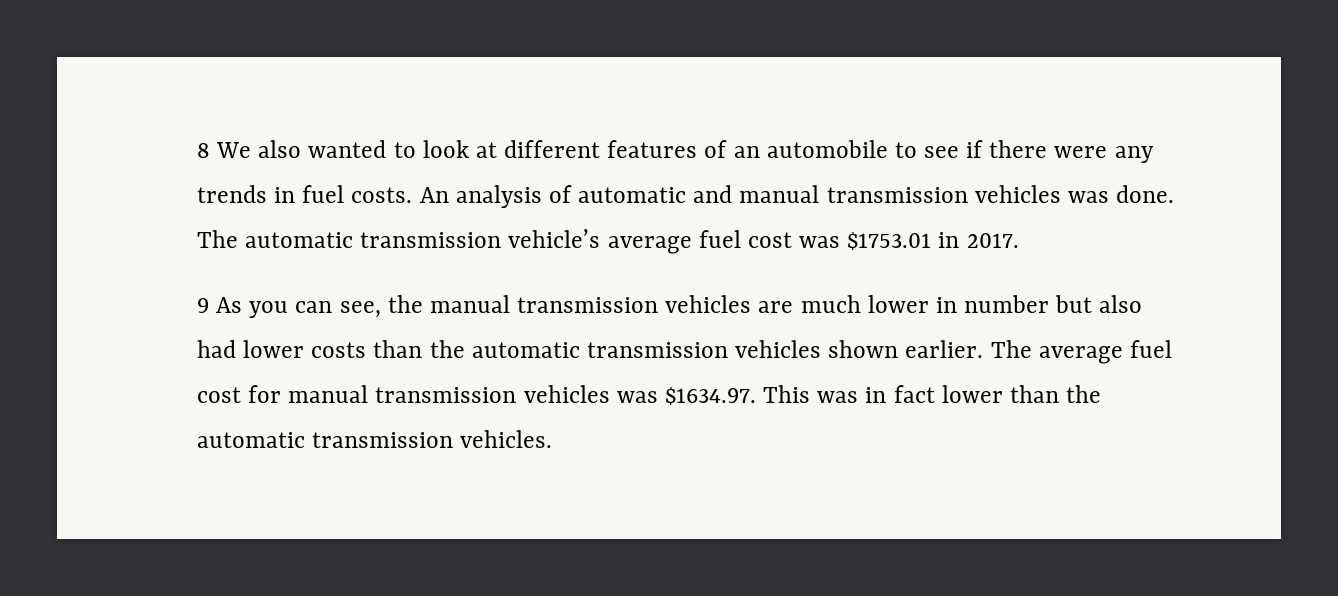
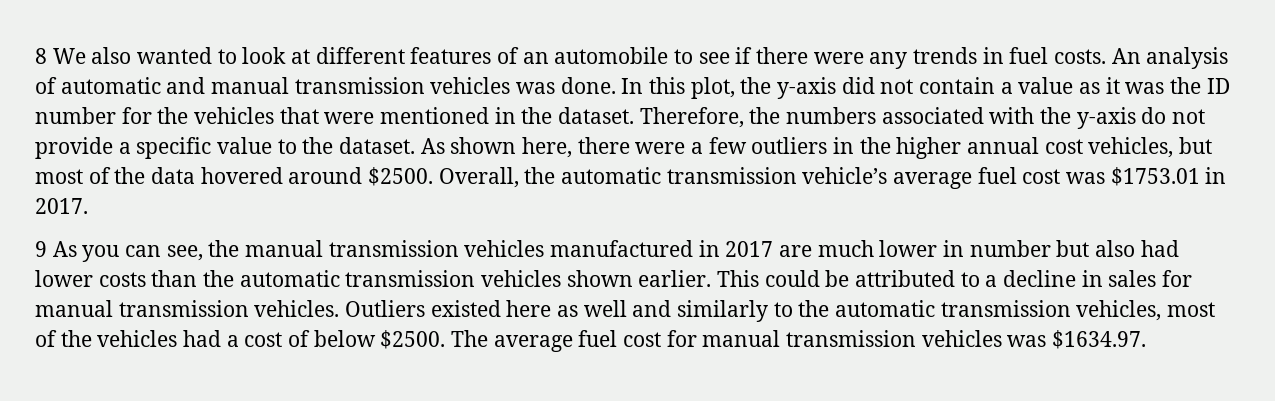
- The automatic transmission vehicle’s average fuel cost was $1753.01 in 2017.
+ In this plot, the y-axis did not contain a value as it was the ID number for the vehicles that were mentioned in the dataset. Therefore, the numbers associated with the y-axis do not provide a specific value to the dataset. As shown here, there were a few outliers in the higher annual cost vehicles, but most of the data hovered around $2500. Overall, the automatic transmission vehicle’s average fuel cost was $1753.01 in 2017.
- 9 As you can see, the manual transmission vehicles are much lower in number but also had lower costs than the automatic transmission vehicles shown earlier.
+ 9 As you can see, the manual transmission vehicles manufactured in 2017 are much lower in number but also had lower costs than the automatic transmission vehicles shown earlier.
+ This could be attributed to a decline in sales for manual transmission vehicles. Outliers existed here as well and similarly to the automatic transmission vehicles, most of the vehicles had a cost of below $2500.
- The average fuel cost for manual transmission vehicles was $1634.97. This was in fact lower than the automatic transmission vehicles.
+ The average fuel cost for manual transmission vehicles was $1634.97.

